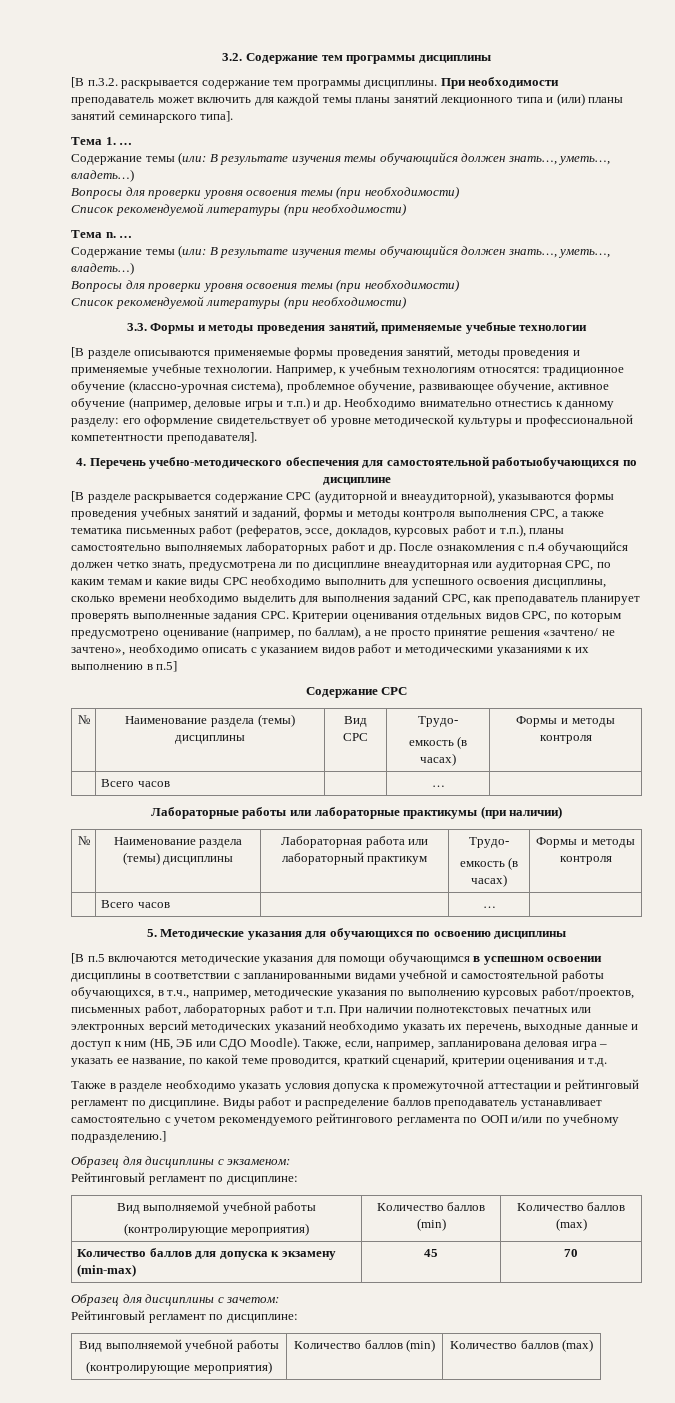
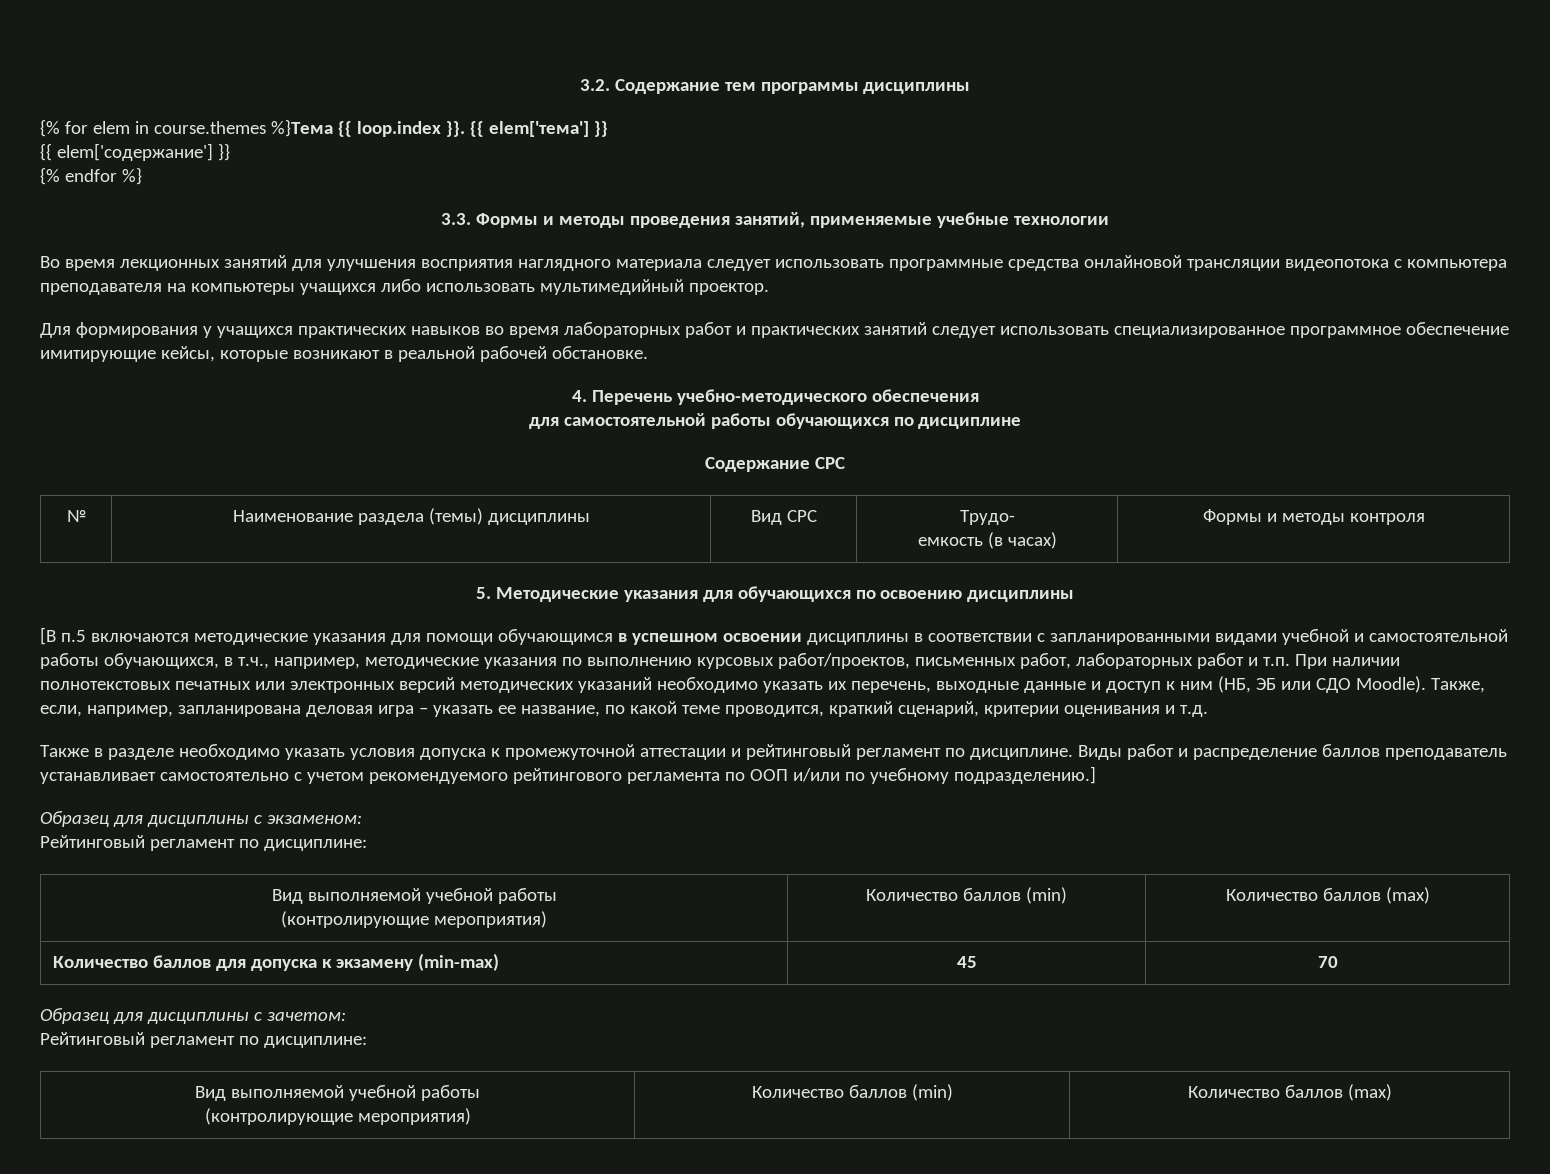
- [В п.3.2. раскрывается содержание тем программы дисциплины. При необходимости преподаватель может включить для каждой темы планы занятий лекционного типа и (или) планы занятий семинарского типа].
- Тема 1. …
- Содержание темы (или: В результате изучения темы обучающийся должен знать…, уметь…, владеть…)
- Вопросы для проверки уровня освоения темы (при необходимости)
- Список рекомендуемой литературы (при необходимости)
- Тема n. …
- Содержание темы (или: В результате изучения темы обучающийся должен знать…, уметь…, владеть…)
- Вопросы для проверки уровня освоения темы (при необходимости)
- Список рекомендуемой литературы (при необходимости)
+ {% for elem in course.themes %}Тема {{ loop.index }}. {{ elem['тема'] }}
+ {{ elem['содержание'] }}
+ {% endfor %}
- [В разделе описываются применяемые формы проведения занятий, методы проведения и применяемые учебные технологии. Например, к учебным технологиям относятся: традиционное обучение (классно-урочная система), проблемное обучение, развивающее обучение, активное обучение (например, деловые игры и т.п.) и др. Необходимо внимательно отнестись к данному разделу: его оформление свидетельствует об уровне методической культуры и профессиональной компетентности преподавателя].
+ Во время лекционных занятий для улучшения восприятия наглядного материала следует использовать программные средства онлайновой трансляции видеопотока с компьютера преподавателя на компьютеры учащихся либо использовать мультимедийный проектор.
+ Для формирования у учащихся практических навыков во время лабораторных работ и практических занятий следует использовать специализированное программное обеспечение имитирующие кейсы, которые возникают в реальной рабочей обстановке.
- 4. Перечень учебно-методического обеспечения для самостоятельной работыобучающихся по дисциплине
- [В разделе раскрывается содержание СРС (аудиторной и внеаудиторной), указываются формы проведения учебных занятий и заданий, формы и методы контроля выполнения СРС, а также тематика письменных работ (рефератов, эссе, докладов, курсовых работ и т.п.), планы самостоятельно выполняемых лабораторных работ и др. После ознакомления с п.4 обучающийся должен четко знать, предусмотрена ли по дисциплине внеаудиторная или аудиторная СРС, по каким темам и какие виды СРС необходимо выполнить для успешного освоения дисциплины, сколько времени необходимо выделить для выполнения заданий СРС, как преподаватель планирует проверять выполненные задания СРС. Критерии оценивания отдельных видов СРС, по которым предусмотрено оценивание (например, по баллам), а не просто принятие решения «зачтено/ не зачтено», необходимо описать с указанием видов работ и методическими указаниями к их выполнению в п.5]
+ 4. Перечень учебно-методического обеспечения
+ для самостоятельной работы обучающихся по дисциплине
  № | Наименование раздела (темы) дисциплины | Вид СРС | Трудо-
  емкость (в часах) | Формы и методы контроля
- | Всего часов | | … |
- Лабораторные работы или лабораторные практикумы (при наличии)
- № | Наименование раздела (темы) дисциплины | Лабораторная работа или лабораторный практикум | Трудо-
- емкость (в часах) | Формы и методы контроля
- | Всего часов | | … |

